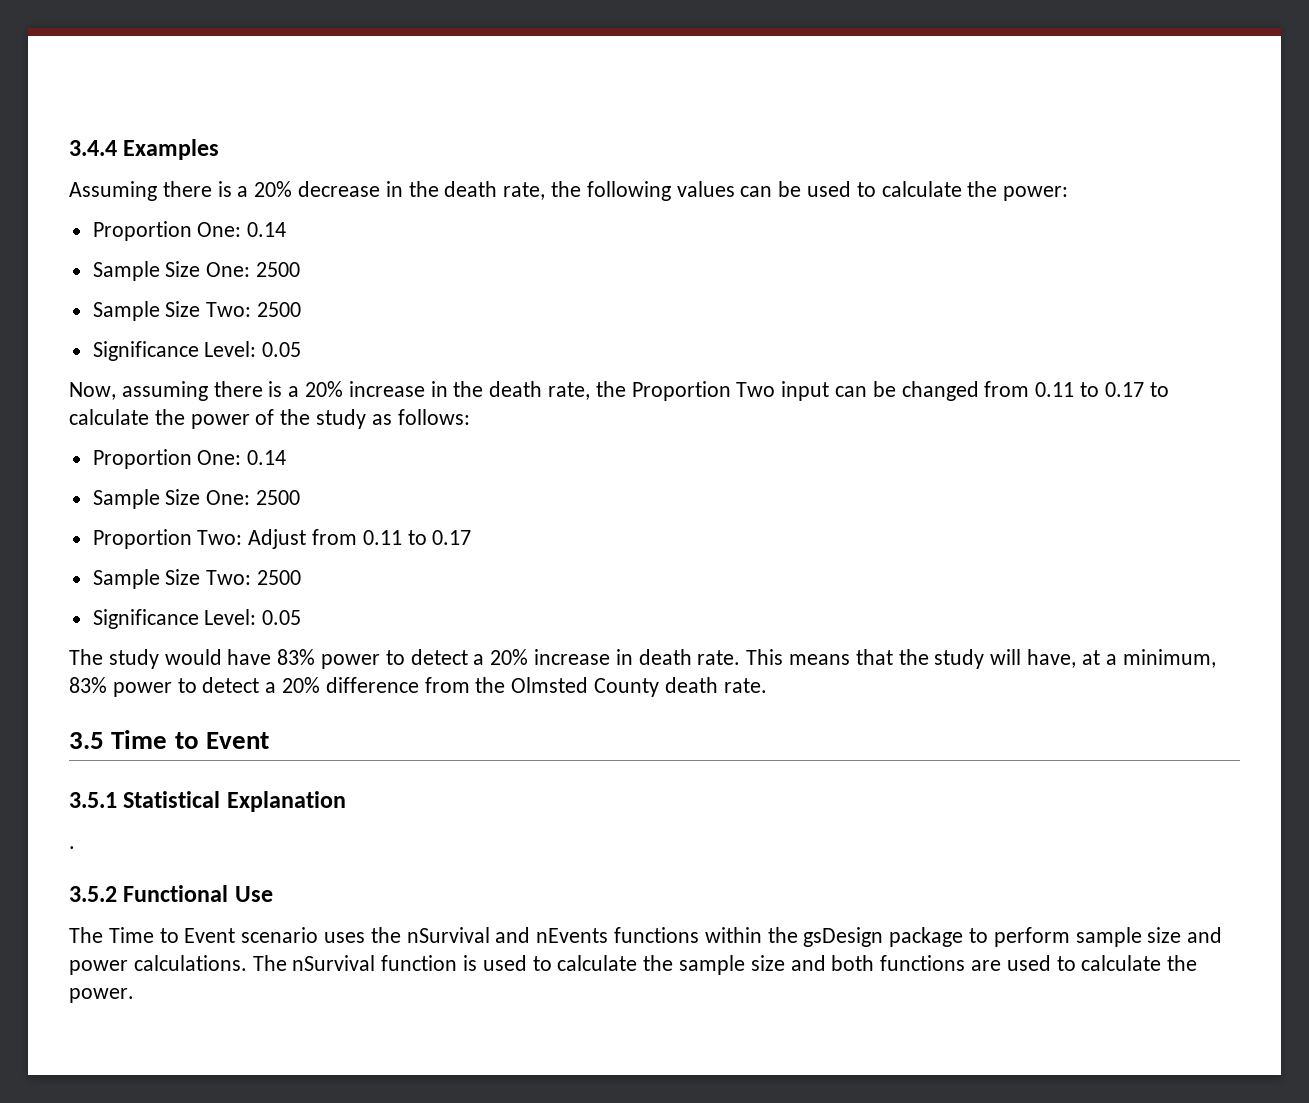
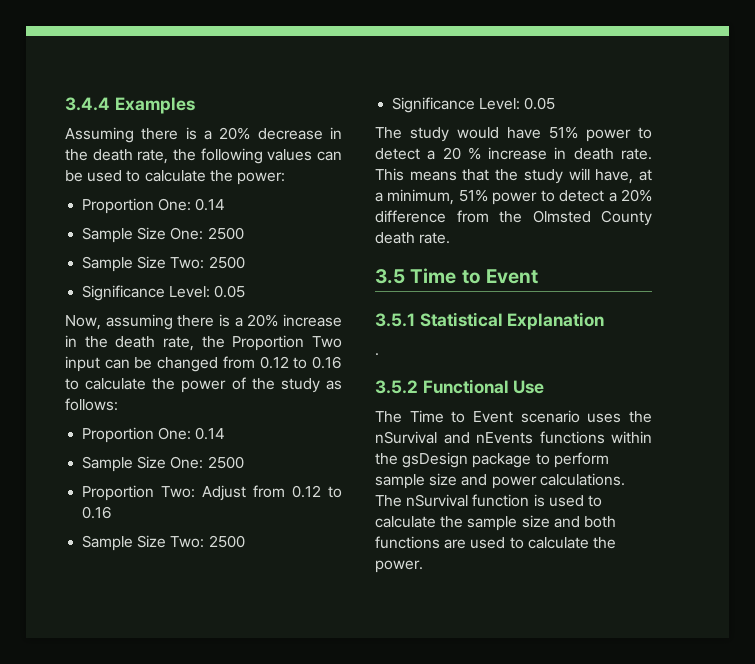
- Now, assuming there is a 20% increase in the death rate, the Proportion Two input can be changed from 0.11 to 0.17 to calculate the power of the study as follows:
+ Now, assuming there is a 20% increase in the death rate, the Proportion Two input can be changed from 0.12 to 0.16 to calculate the power of the study as follows:
- Proportion Two: Adjust from 0.11 to 0.17
+ Proportion Two: Adjust from 0.12 to 0.16
- The study would have 83% power to detect a 20% increase in death rate.
+ The study would have 51% power to detect a 20 % increase in death rate.
- This means that the study will have, at a minimum, 83% power to detect a 20% difference from the Olmsted County death rate.
+ This means that the study will have, at a minimum, 51% power to detect a 20% difference from the Olmsted County death rate.

